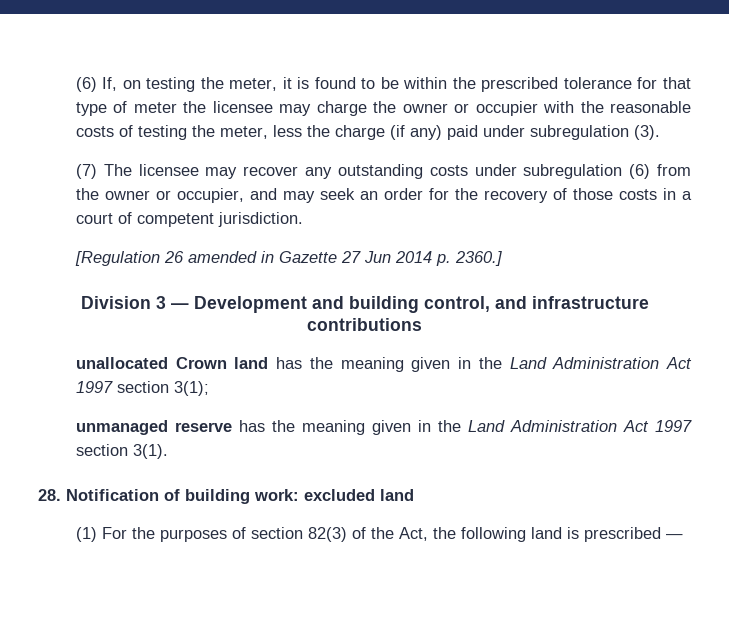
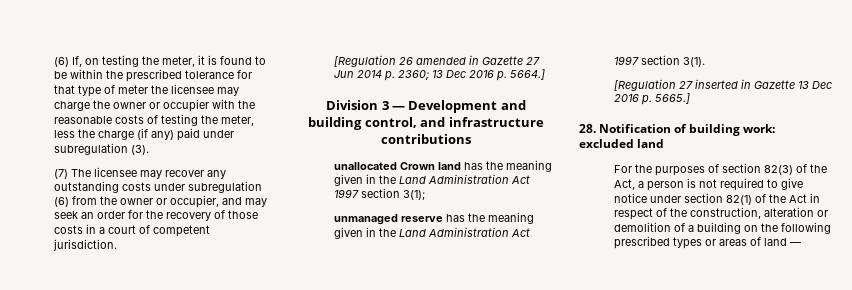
- [Regulation 26 amended in Gazette 27 Jun 2014 p. 2360.]
+ [Regulation 26 amended in Gazette 27 Jun 2014 p. 2360; 13 Dec 2016 p. 5664.]
+ [Regulation 27 inserted in Gazette 13 Dec 2016 p. 5665.]
- (1) For the purposes of section 82(3) of the Act, the following land is prescribed —
+ For the purposes of section 82(3) of the Act, a person is not required to give notice under section 82(1) of the Act in respect of the construction, alteration or demolition of a building on the following prescribed types or areas of land —

